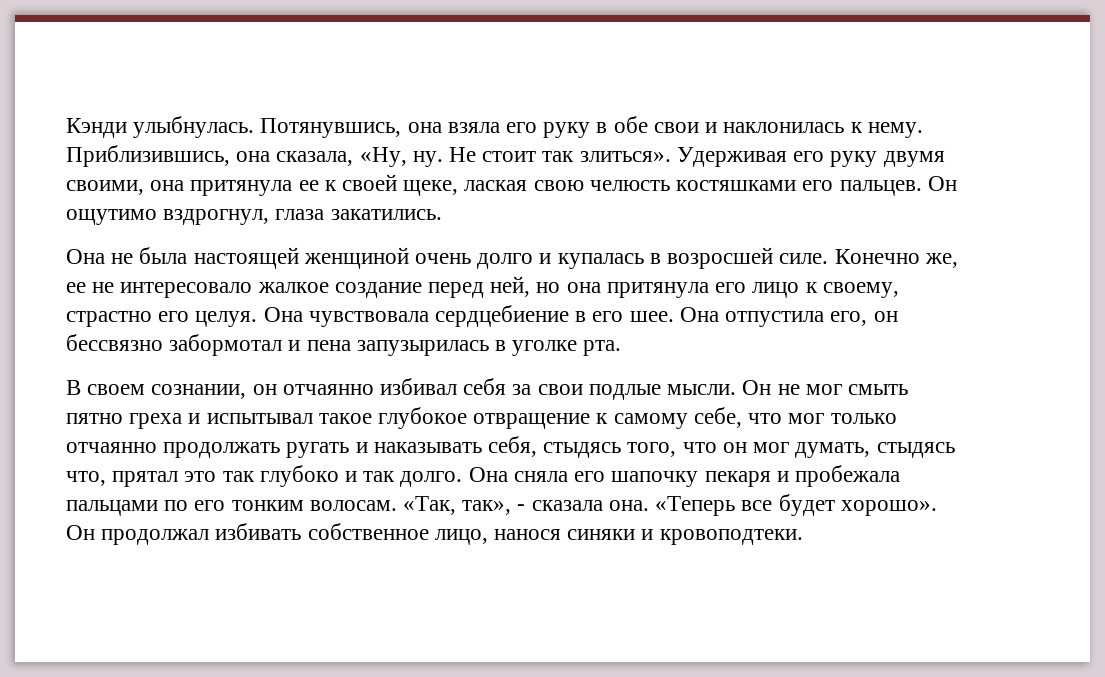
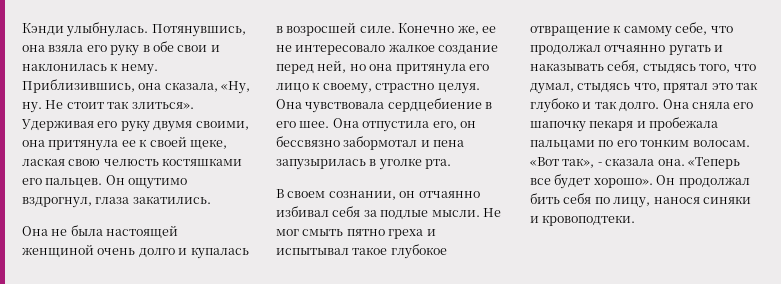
- Конечно же, ее не интересовало жалкое создание перед ней, но она притянула его лицо к своему, страстно его целуя.
+ Конечно же, ее не интересовало жалкое создание перед ней, но она притянула его лицо к своему, страстно целуя.
- В своем сознании, он отчаянно избивал себя за свои подлые мысли.
+ В своем сознании, он отчаянно избивал себя за подлые мысли.
- Он не мог смыть пятно греха и испытывал такое глубокое отвращение к самому себе, что мог только отчаянно продолжать ругать и наказывать себя, стыдясь того, что он мог думать, стыдясь что, прятал это так глубоко и так долго.
+ Не мог смыть пятно греха и испытывал такое глубокое отвращение к самому себе, что продолжал отчаянно ругать и наказывать себя, стыдясь того, что думал, стыдясь что, прятал это так глубоко и так долго.
- «Так, так», - сказала она.
+ «Вот так», - сказала она.
- Он продолжал избивать собственное лицо, нанося синяки и кровоподтеки.
+ Он продолжал бить себя по лицу, нанося синяки и кровоподтеки.

